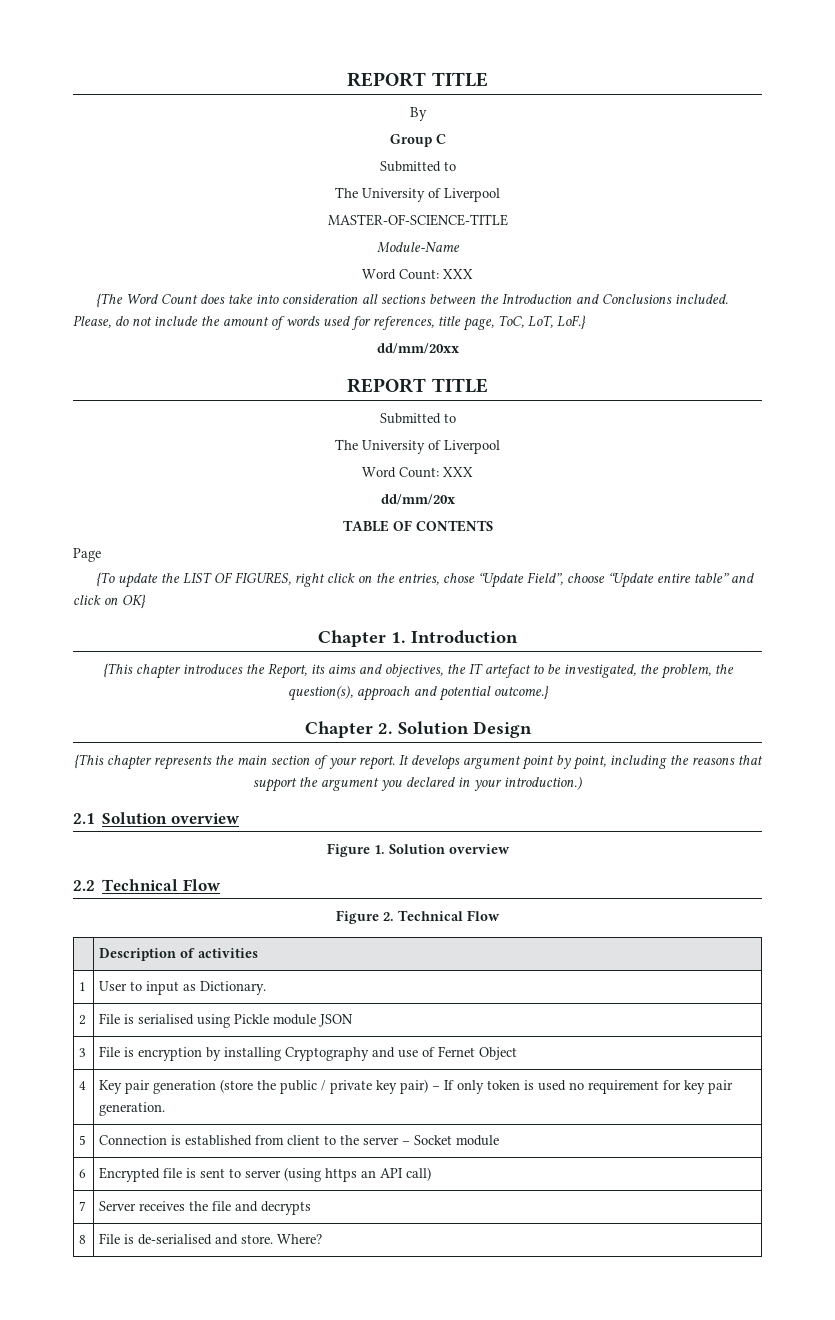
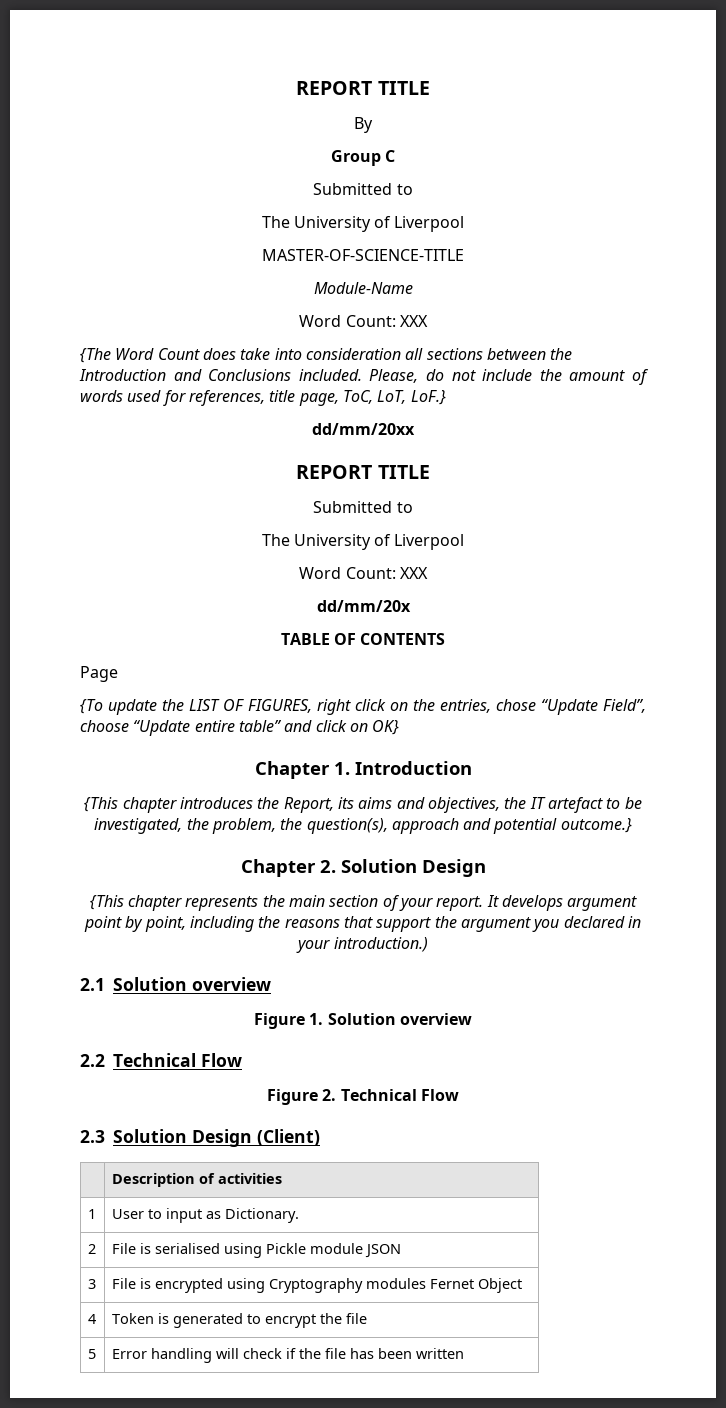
+ 2.3 Solution Design (Client)
- 3 | File is encryption by installing Cryptography and use of Fernet Object
- 4 | Key pair generation (store the public / private key pair) – If only token is used no requirement for key pair generation.
- 5 | Connection is established from client to the server – Socket module
- 6 | Encrypted file is sent to server (using https an API call)
- 7 | Server receives the file and decrypts
- 8 | File is de-serialised and store. Where?
+ 3 | File is encrypted using Cryptography modules Fernet Object
+ 4 | Token is generated to encrypt the file
+ 5 | Error handling will check if the file has been written

